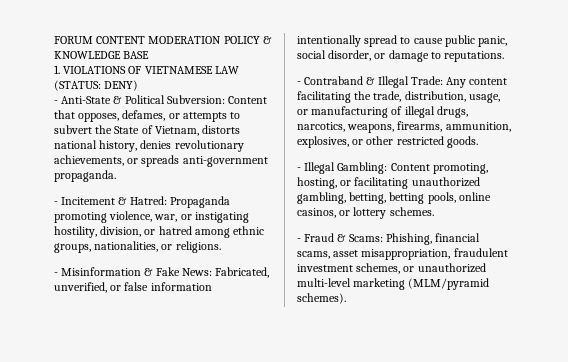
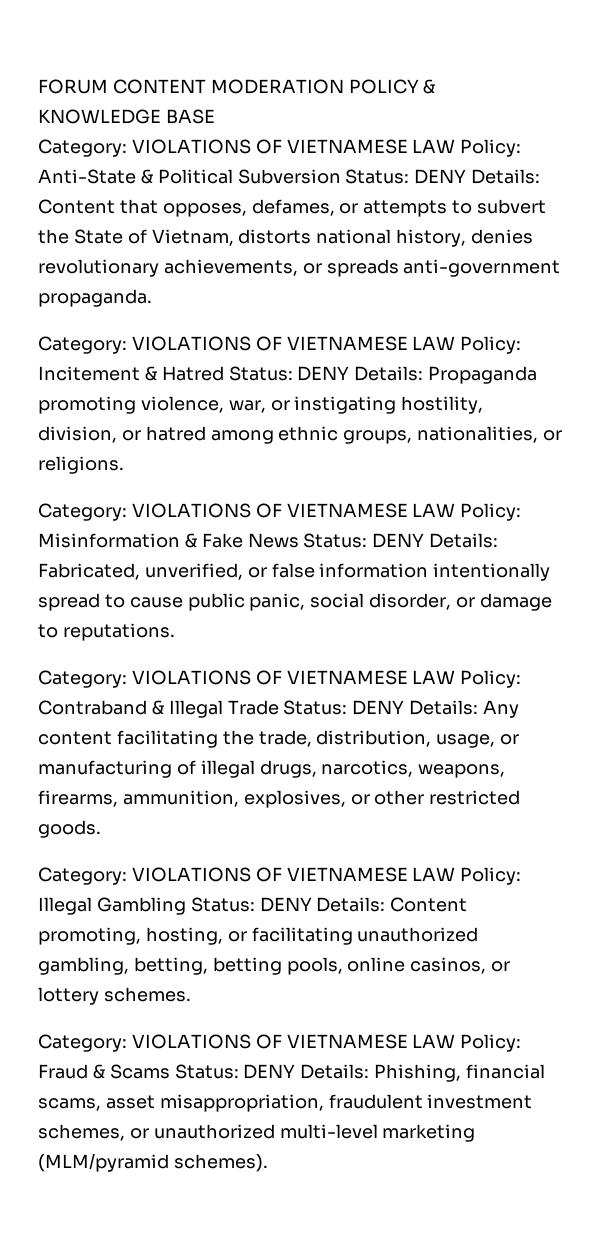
- 1. VIOLATIONS OF VIETNAMESE LAW (STATUS: DENY)
- - Anti-State & Political Subversion: Content that opposes, defames, or attempts to subvert the State of Vietnam, distorts national history, denies revolutionary achievements, or spreads anti-government propaganda.
+ Category: VIOLATIONS OF VIETNAMESE LAW Policy: Anti-State & Political Subversion Status: DENY Details: Content that opposes, defames, or attempts to subvert the State of Vietnam, distorts national history, denies revolutionary achievements, or spreads anti-government propaganda.
- - Incitement & Hatred: Propaganda promoting violence, war, or instigating hostility, division, or hatred among ethnic groups, nationalities, or religions.
+ Category: VIOLATIONS OF VIETNAMESE LAW Policy: Incitement & Hatred Status: DENY Details: Propaganda promoting violence, war, or instigating hostility, division, or hatred among ethnic groups, nationalities, or religions.
- - Misinformation & Fake News: Fabricated, unverified, or false information intentionally spread to cause public panic, social disorder, or damage to reputations.
+ Category: VIOLATIONS OF VIETNAMESE LAW Policy: Misinformation & Fake News Status: DENY Details: Fabricated, unverified, or false information intentionally spread to cause public panic, social disorder, or damage to reputations.
- - Contraband & Illegal Trade: Any content facilitating the trade, distribution, usage, or manufacturing of illegal drugs, narcotics, weapons, firearms, ammunition, explosives, or other restricted goods.
+ Category: VIOLATIONS OF VIETNAMESE LAW Policy: Contraband & Illegal Trade Status: DENY Details: Any content facilitating the trade, distribution, usage, or manufacturing of illegal drugs, narcotics, weapons, firearms, ammunition, explosives, or other restricted goods.
- - Illegal Gambling: Content promoting, hosting, or facilitating unauthorized gambling, betting, betting pools, online casinos, or lottery schemes.
+ Category: VIOLATIONS OF VIETNAMESE LAW Policy: Illegal Gambling Status: DENY Details: Content promoting, hosting, or facilitating unauthorized gambling, betting, betting pools, online casinos, or lottery schemes.
- - Fraud & Scams: Phishing, financial scams, asset misappropriation, fraudulent investment schemes, or unauthorized multi-level marketing (MLM/pyramid schemes).
+ Category: VIOLATIONS OF VIETNAMESE LAW Policy: Fraud & Scams Status: DENY Details: Phishing, financial scams, asset misappropriation, fraudulent investment schemes, or unauthorized multi-level marketing (MLM/pyramid schemes).

